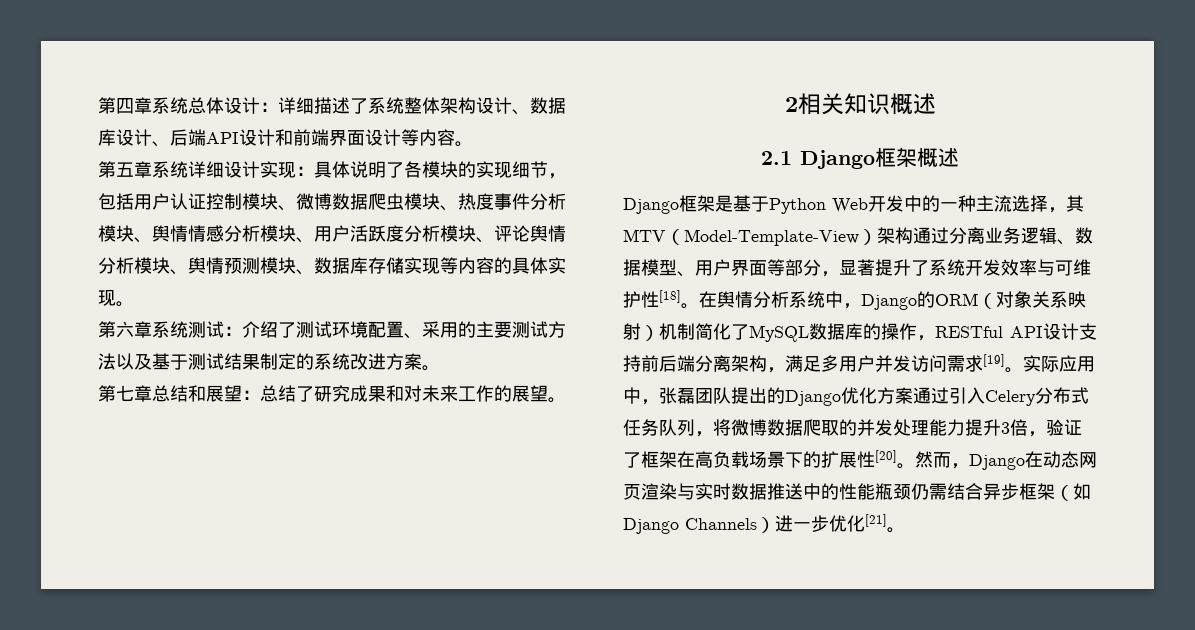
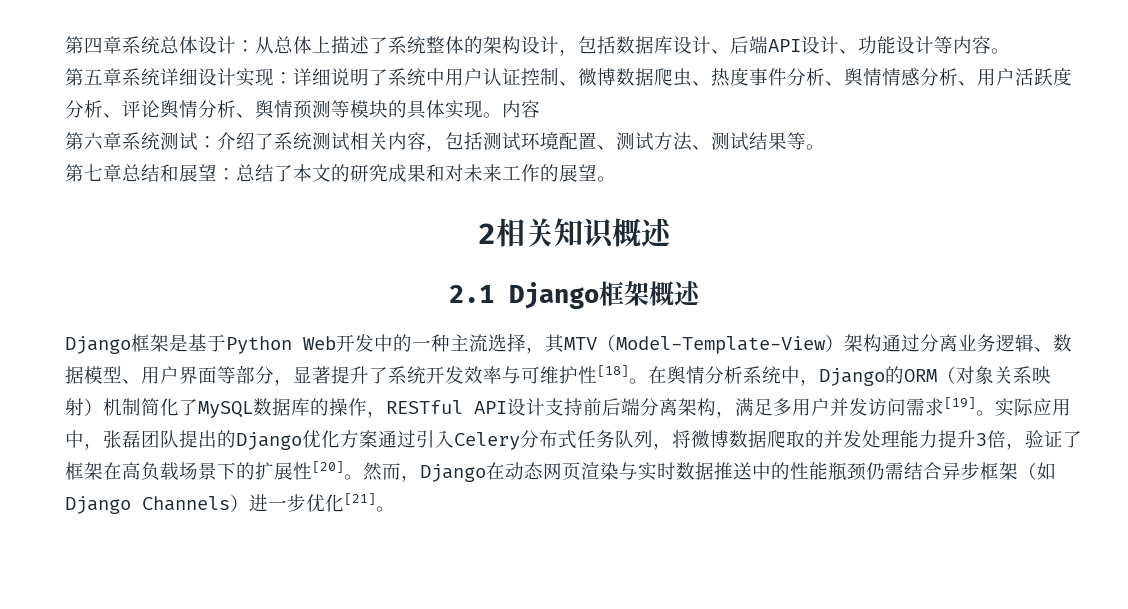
- 第四章系统总体设计：详细描述了系统整体架构设计、数据库设计、后端API设计和前端界面设计等内容。
+ 第四章系统总体设计：从总体上描述了系统整体的架构设计，包括数据库设计、后端API设计、功能设计等内容。
- 第五章系统详细设计实现：具体说明了各模块的实现细节，包括用户认证控制模块、微博数据爬虫模块、热度事件分析模块、舆情情感分析模块、用户活跃度分析模块、评论舆情分析模块、舆情预测模块、数据库存储实现等内容的具体实现。
+ 第五章系统详细设计实现：详细说明了系统中用户认证控制、微博数据爬虫、热度事件分析、舆情情感分析、用户活跃度分析、评论舆情分析、舆情预测等模块的具体实现。内容
- 第六章系统测试：介绍了测试环境配置、采用的主要测试方法以及基于测试结果制定的系统改进方案。
+ 第六章系统测试：介绍了系统测试相关内容，包括测试环境配置、测试方法、测试结果等。
- 第七章总结和展望：总结了研究成果和对未来工作的展望。
+ 第七章总结和展望：总结了本文的研究成果和对未来工作的展望。

